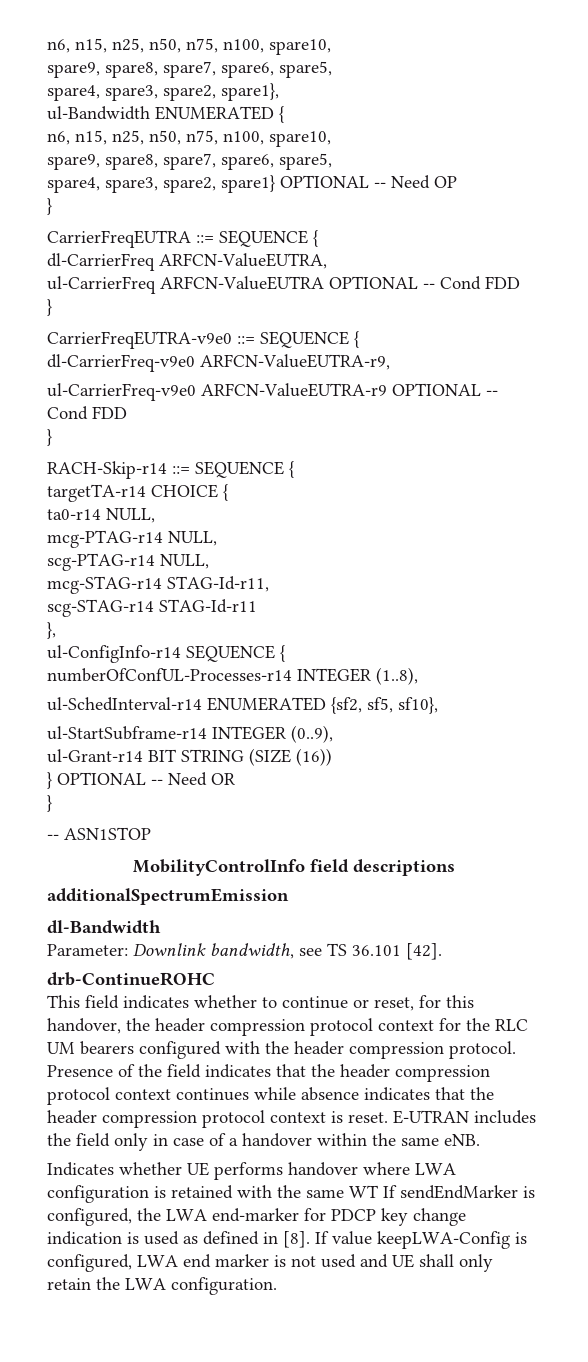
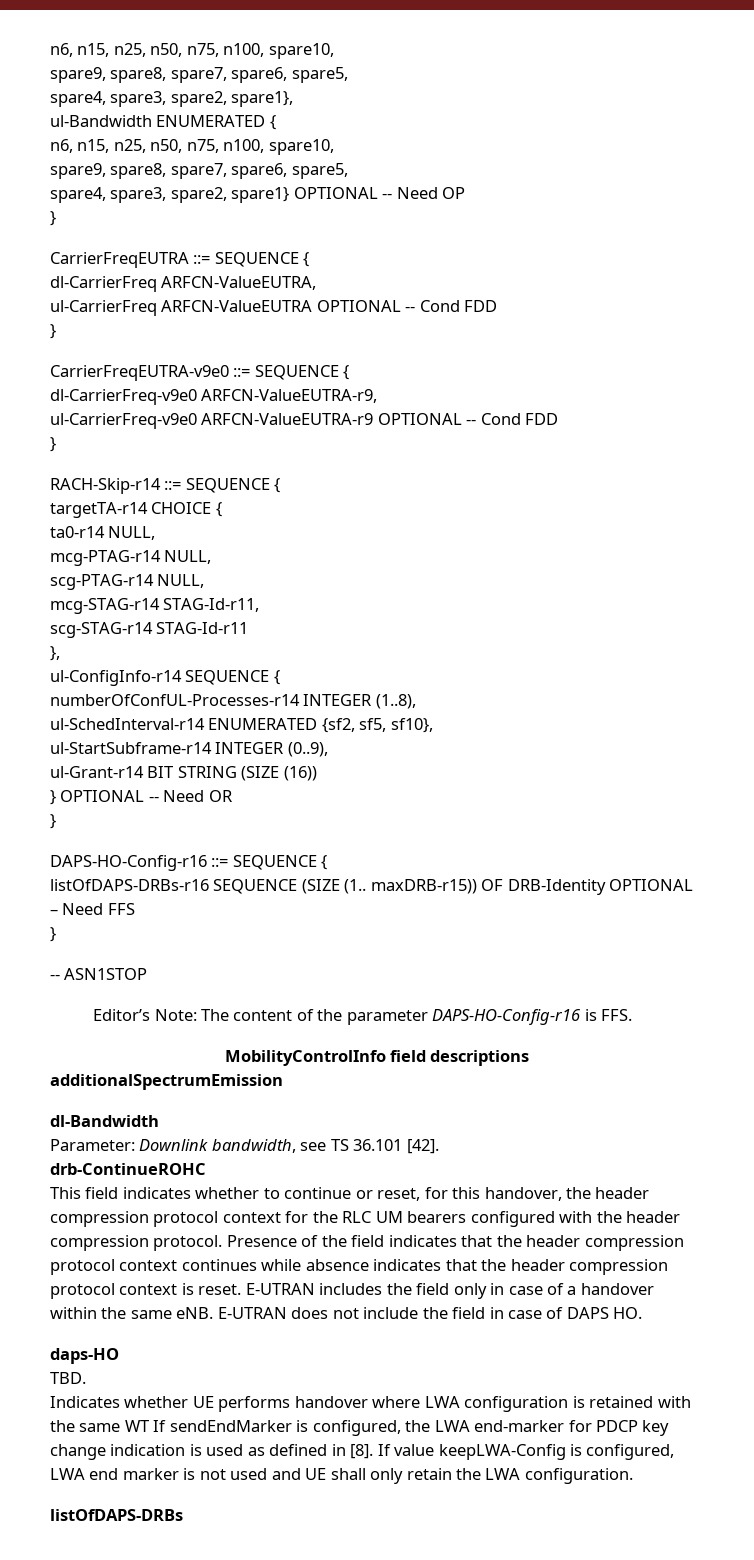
+ DAPS-HO-Config-r16 ::= SEQUENCE {
+ listOfDAPS-DRBs-r16 SEQUENCE (SIZE (1.. maxDRB-r15)) OF DRB-Identity OPTIONAL – Need FFS
+ }
  -- ASN1STOP
+ Editor’s Note: The content of the parameter DAPS-HO-Config-r16 is FFS.
+ E-UTRAN does not include the field in case of DAPS HO.
+ daps-HO
+ TBD.
+ listOfDAPS-DRBs

